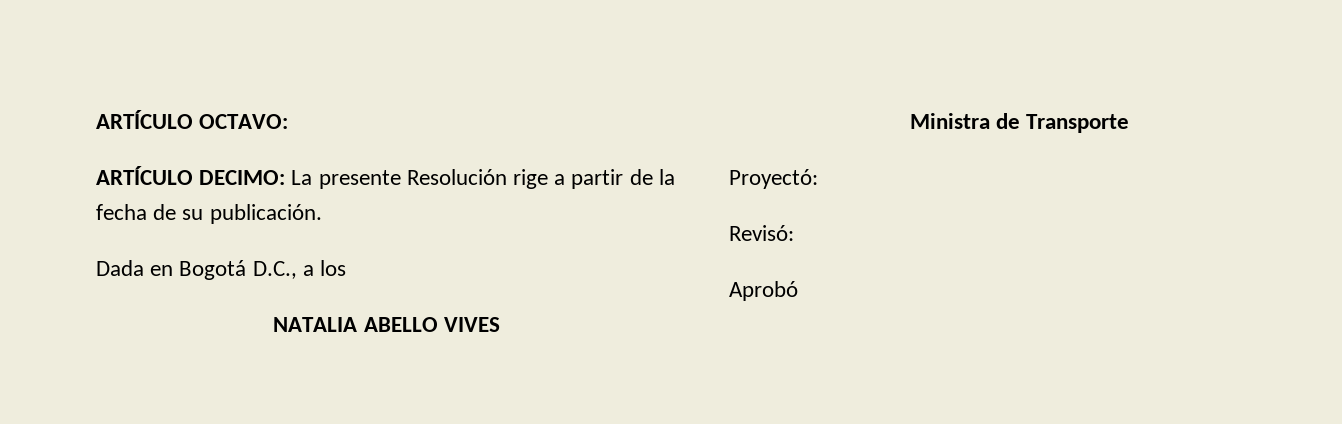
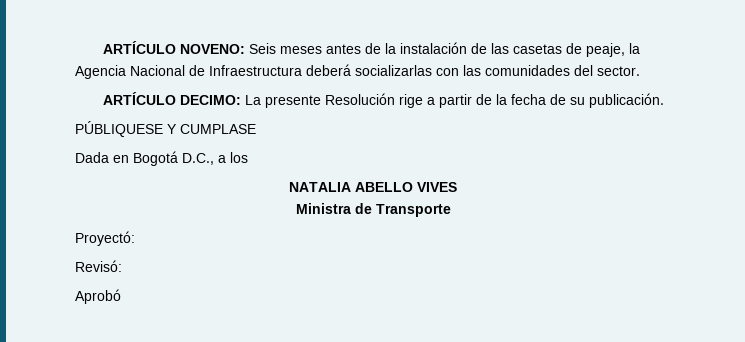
- ARTÍCULO OCTAVO:
+ ARTÍCULO NOVENO: Seis meses antes de la instalación de las casetas de peaje, la Agencia Nacional de Infraestructura deberá socializarlas con las comunidades del sector.
+ PÚBLIQUESE Y CUMPLASE

